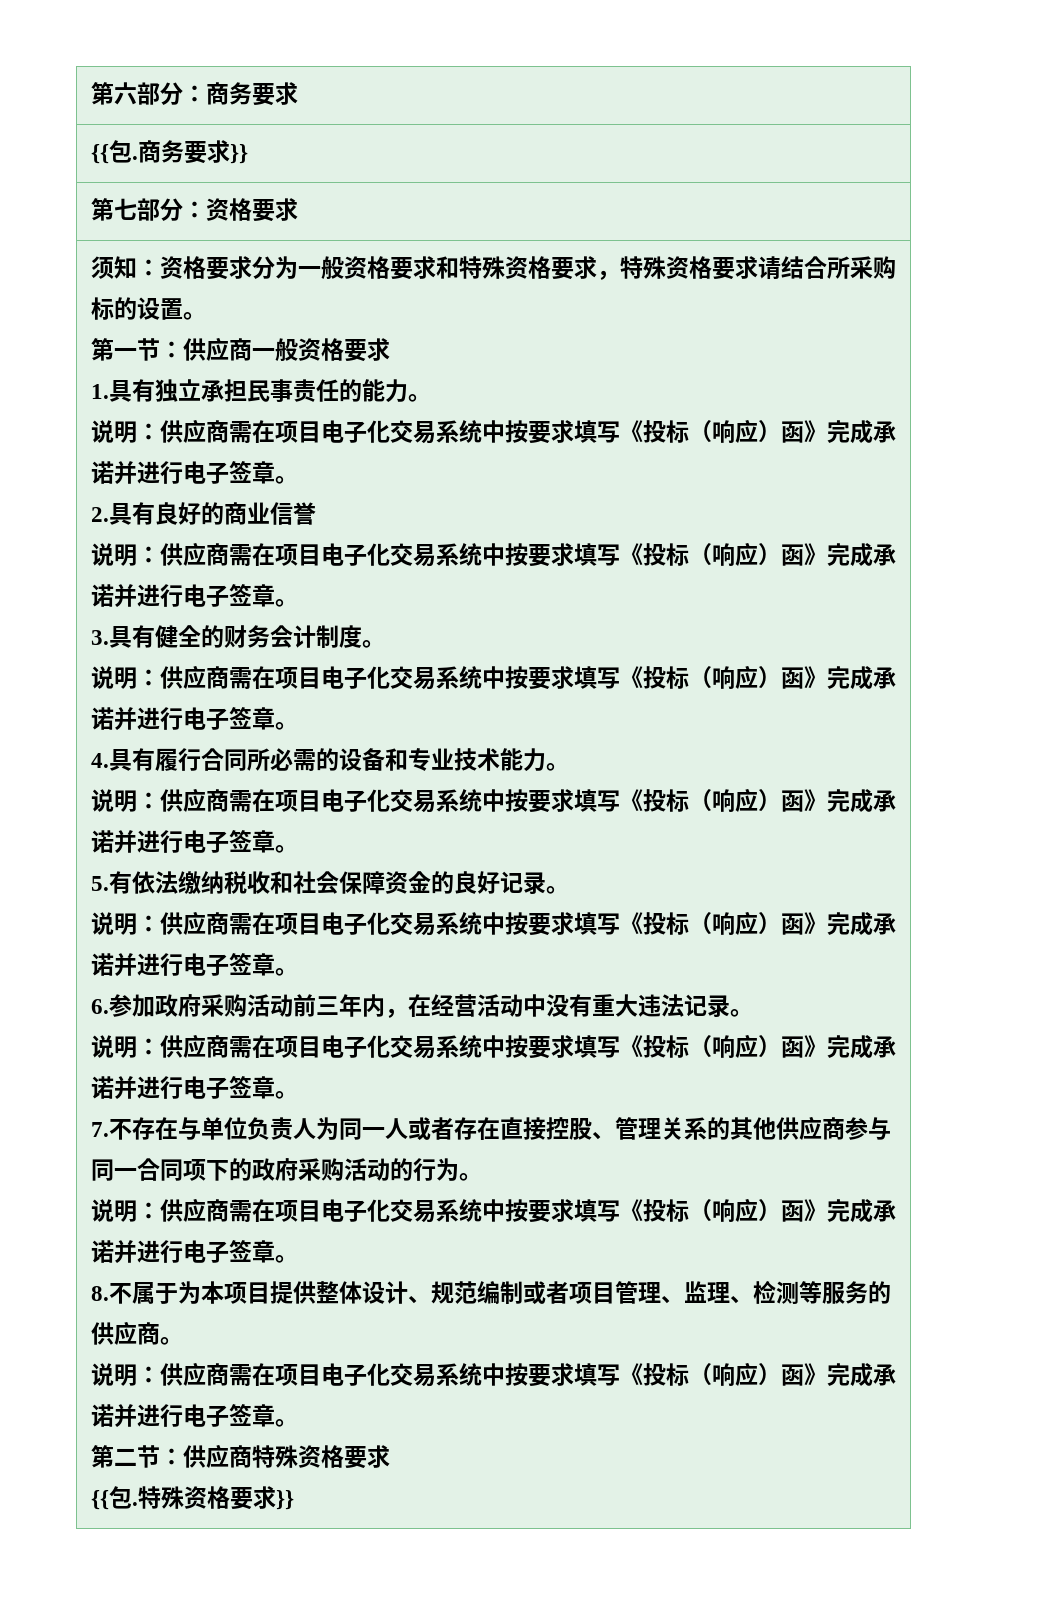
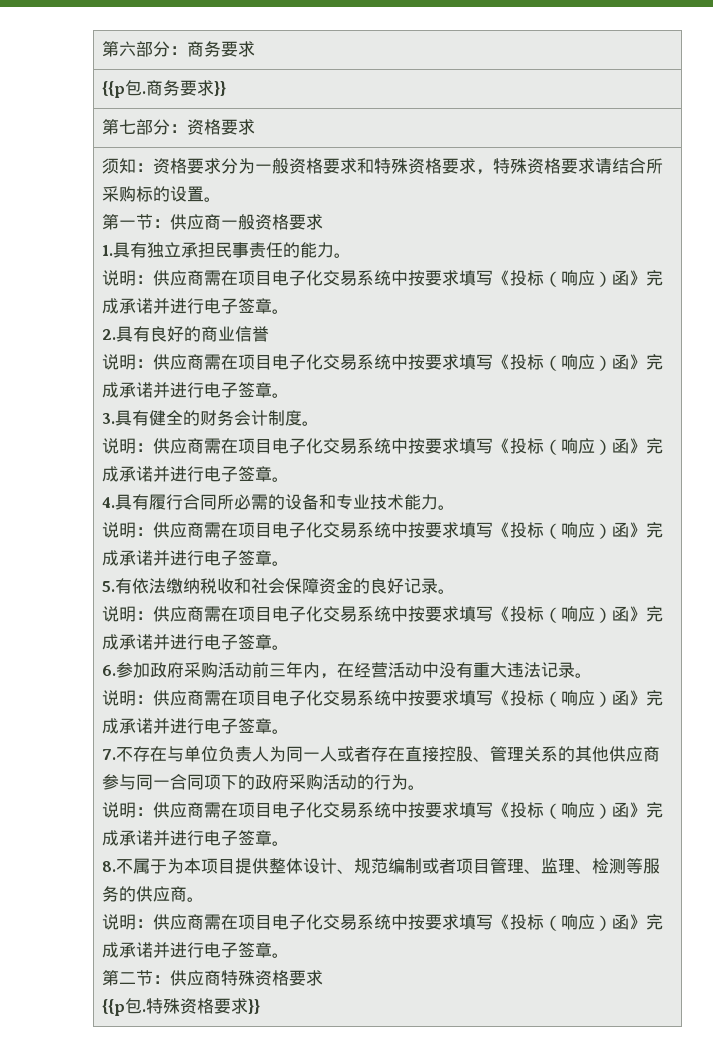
- {{包.商务要求}}
+ {{p包.商务要求}}
  第二节：供应商特殊资格要求
- {{包.
+ {{p包.

